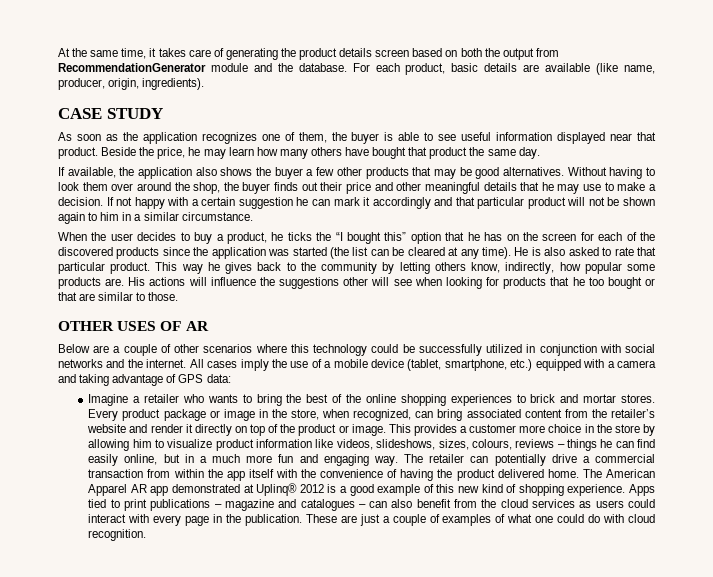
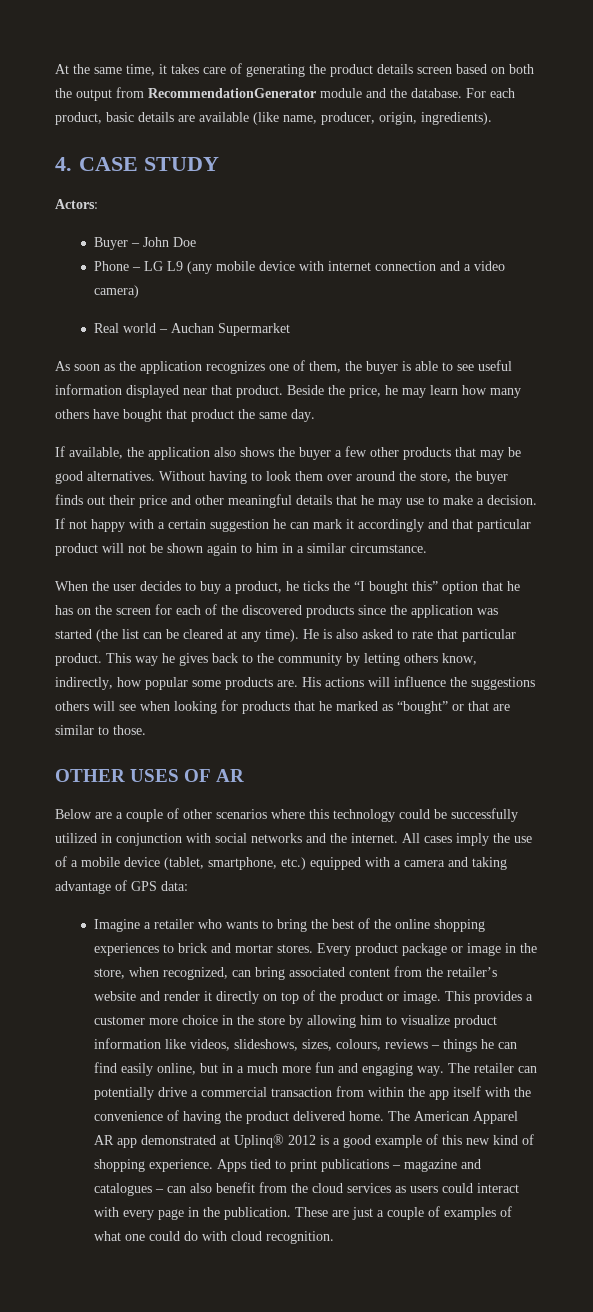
- CASE STUDY
+ 4. CASE STUDY
+ Actors:
+ Buyer – John Doe
+ Phone – LG L9 (any mobile device with internet connection and a video camera)
+ Real world – Auchan Supermarket
- Without having to look them over around the shop, the buyer finds out their price and other meaningful details that he may use to make a decision.
+ Without having to look them over around the store, the buyer finds out their price and other meaningful details that he may use to make a decision.
- His actions will influence the suggestions other will see when looking for products that he too bought or that are similar to those.
+ His actions will influence the suggestions others will see when looking for products that he marked as “bought” or that are similar to those.

